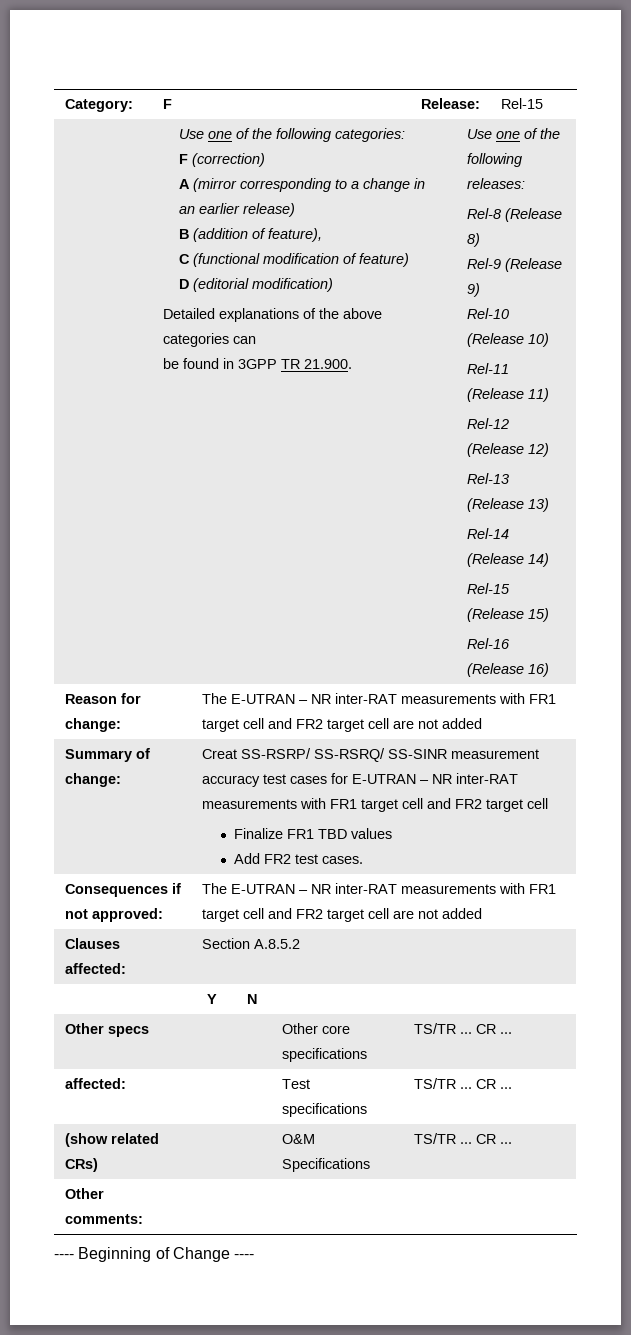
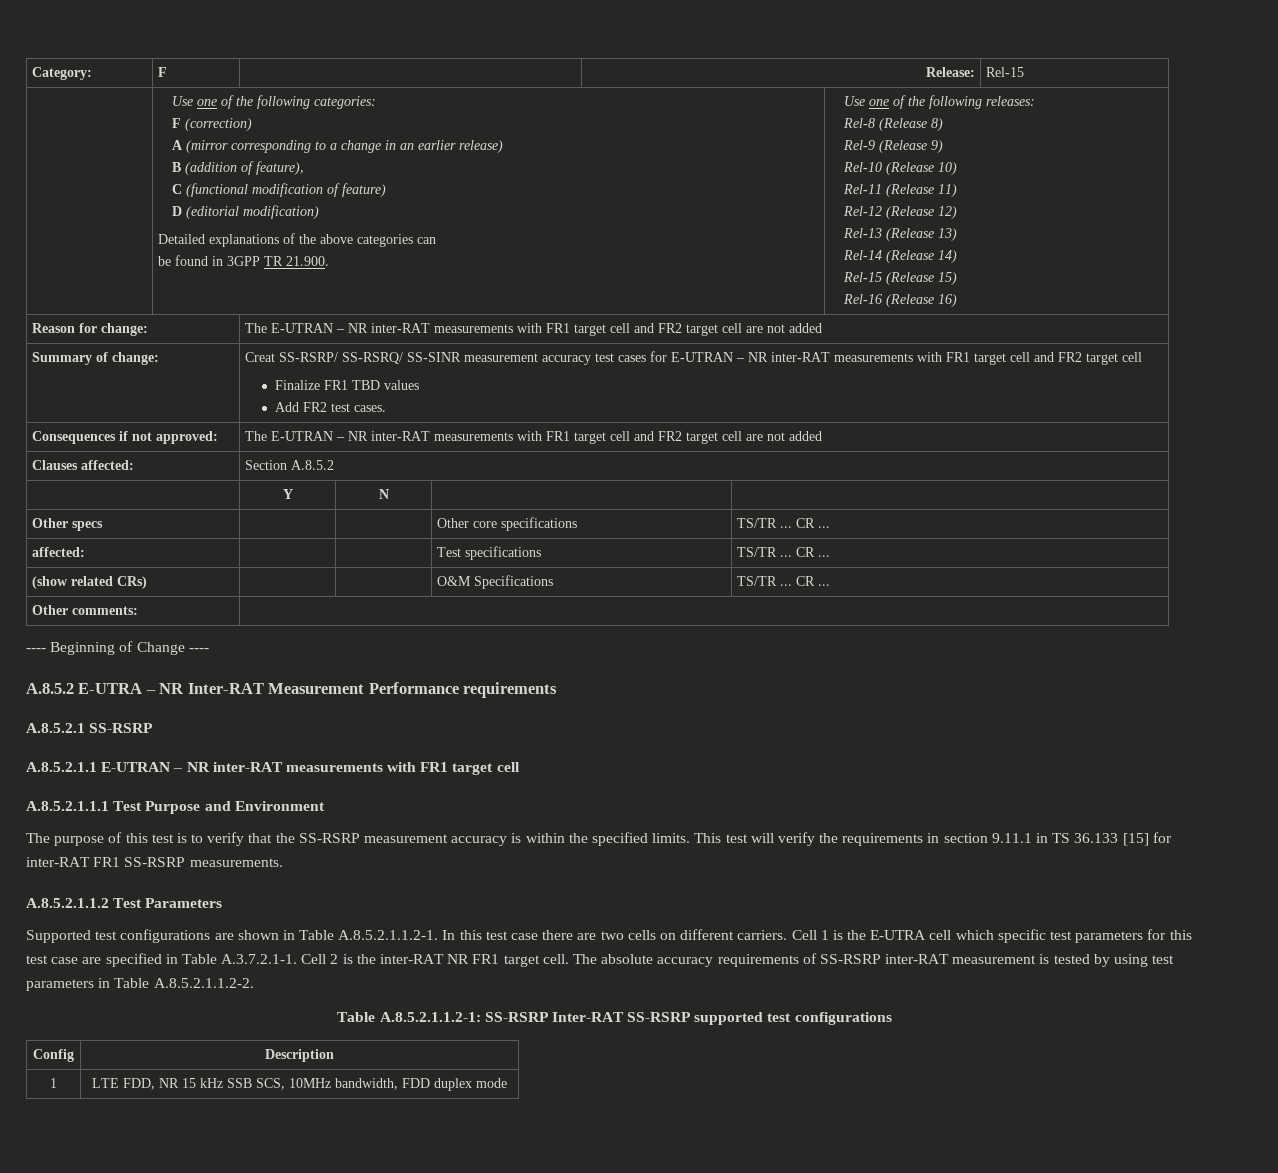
+ A.8.5.2 E-UTRA – NR Inter-RAT Measurement Performance requirements
+ A.8.5.2.1 SS-RSRP
+ A.8.5.2.1.1 E-UTRAN – NR inter-RAT measurements with FR1 target cell
+ A.8.5.2.1.1.1 Test Purpose and Environment
+ The purpose of this test is to verify that the SS-RSRP measurement accuracy is within the specified limits. This test will verify the requirements in section 9.11.1 in TS 36.133 [15] for inter-RAT FR1 SS-RSRP measurements.
+ A.8.5.2.1.1.2 Test Parameters
+ Supported test configurations are shown in Table A.8.5.2.1.1.2-1. In this test case there are two cells on different carriers. Cell 1 is the E-UTRA cell which specific test parameters for this test case are specified in Table A.3.7.2.1-1. Cell 2 is the inter-RAT NR FR1 target cell. The absolute accuracy requirements of SS-RSRP inter-RAT measurement is tested by using test parameters in Table A.8.5.2.1.1.2-2.
+ Table A.8.5.2.1.1.2-1: SS-RSRP Inter-RAT SS-RSRP supported test configurations
+ Config | Description
+ 1 | LTE FDD, NR 15 kHz SSB SCS, 10MHz bandwidth, FDD duplex mode

